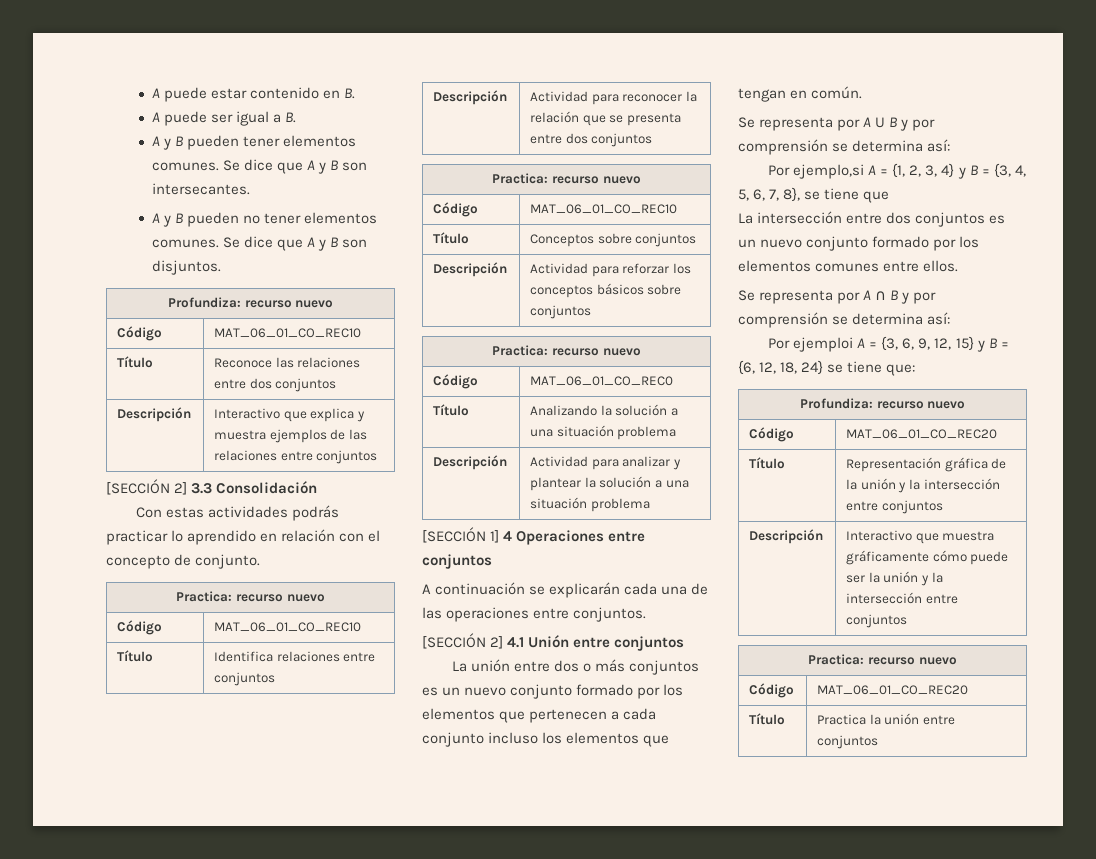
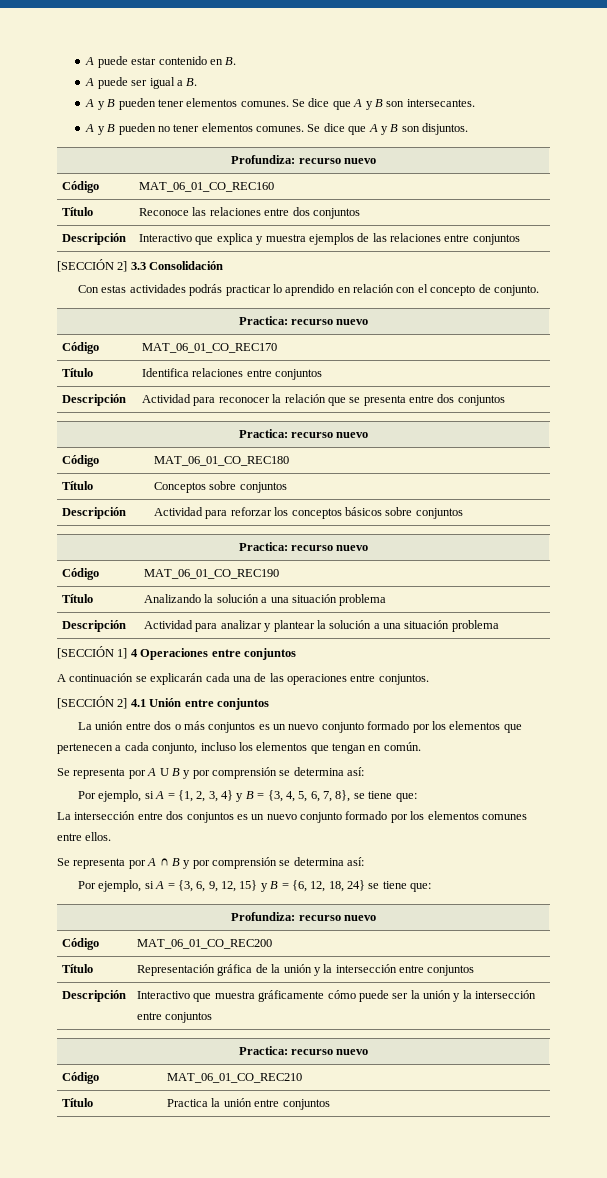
  Se dice que A y B son disjuntos.
  Profundiza: recurso nuevo
- Código | MAT_06_01_CO_REC10
+ Código | MAT_06_01_CO_REC160
  Con estas actividades podrás practicar lo aprendido en relación con el concepto de conjunto.
  Practica: recurso nuevo
- Código | MAT_06_01_CO_REC10
+ Código | MAT_06_01_CO_REC170
  Descripción | Actividad para reconocer la relación que se presenta entre dos conjuntos
  Practica: recurso nuevo
- Código | MAT_06_01_CO_REC10
+ Código | MAT_06_01_CO_REC180
- Código | MAT_06_01_CO_REC0
+ Código | MAT_06_01_CO_REC190
- La unión entre dos o más conjuntos es un nuevo conjunto formado por los elementos que pertenecen a cada conjunto incluso los elementos que tengan en común.
+ La unión entre dos o más conjuntos es un nuevo conjunto formado por los elementos que pertenecen a cada conjunto, incluso los elementos que tengan en común.
- Por ejemplo,si A = {1, 2, 3, 4} y B = {3, 4, 5, 6, 7, 8}, se tiene que
+ Por ejemplo, si A = {1, 2, 3, 4} y B = {3, 4, 5, 6, 7, 8}, se tiene que:
- Por ejemploi A = {3, 6, 9, 12, 15} y B = {6, 12, 18, 24} se tiene que:
+ Por ejemplo, si A = {3, 6, 9, 12, 15} y B = {6, 12, 18, 24} se tiene que:
  Profundiza: recurso nuevo
- Código | MAT_06_01_CO_REC20
+ Código | MAT_06_01_CO_REC200
  Descripción | Interactivo que muestra gráficamente cómo puede ser la unión y la intersección entre conjuntos
  Practica: recurso nuevo
- Código | MAT_06_01_CO_REC20
+ Código | MAT_06_01_CO_REC210

